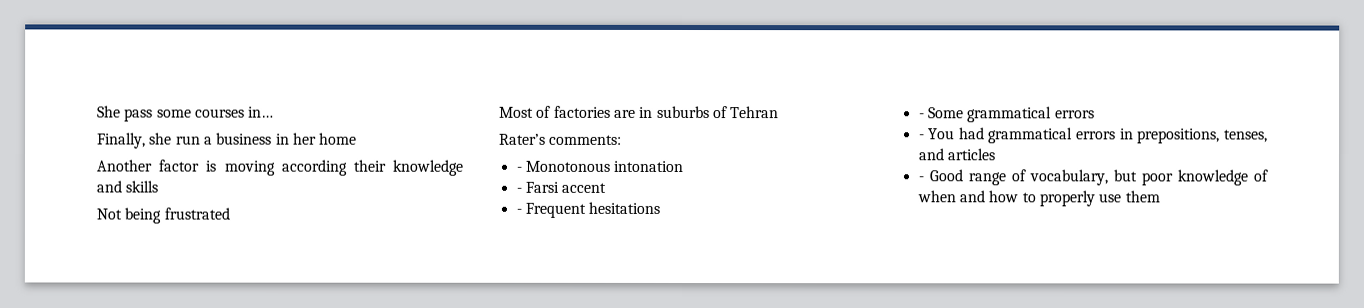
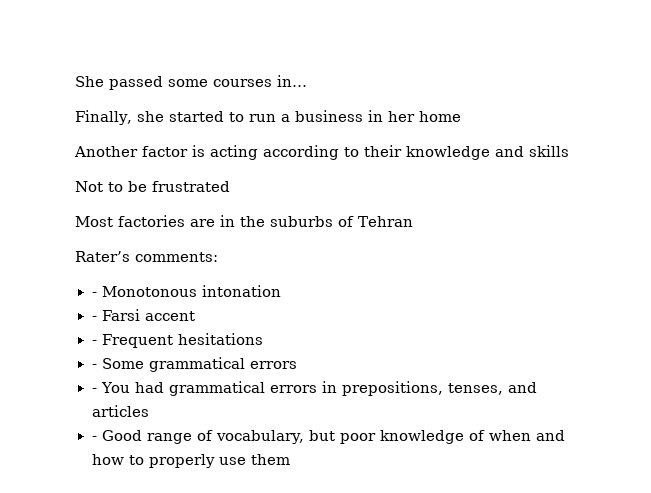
- She pass some courses in…
+ She passed some courses in…
- Finally, she run a business in her home
+ Finally, she started to run a business in her home
- Another factor is moving according their knowledge and skills
+ Another factor is acting according to their knowledge and skills
- Not being frustrated
+ Not to be frustrated
- Most of factories are in suburbs of Tehran
+ Most factories are in the suburbs of Tehran

